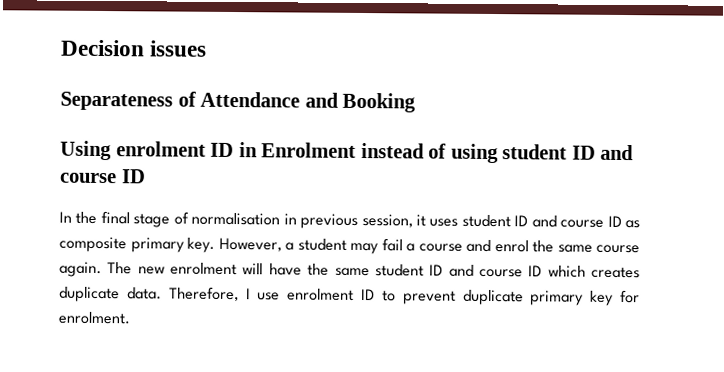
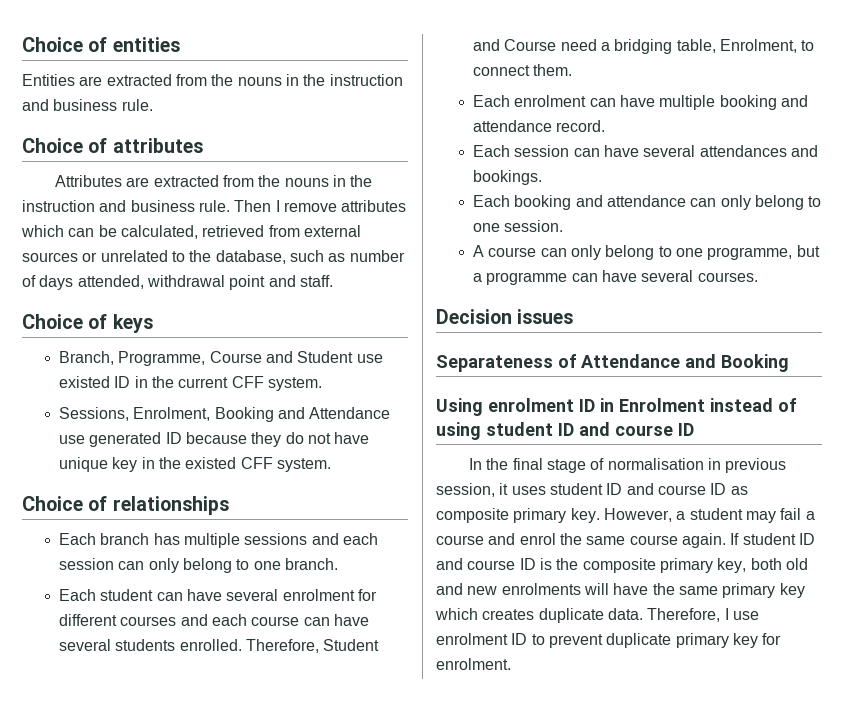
+ Choice of entities
+ Entities are extracted from the nouns in the instruction and business rule.
+ Choice of attributes
+ Attributes are extracted from the nouns in the instruction and business rule. Then I remove attributes which can be calculated, retrieved from external sources or unrelated to the database, such as number of days attended, withdrawal point and staff.
+ Choice of keys
+ Branch, Programme, Course and Student use existed ID in the current CFF system.
+ Sessions, Enrolment, Booking and Attendance use generated ID because they do not have unique key in the existed CFF system.
+ Choice of relationships
+ Each branch has multiple sessions and each session can only belong to one branch.
+ Each student can have several enrolment for different courses and each course can have several students enrolled. Therefore, Student and Course need a bridging table, Enrolment, to connect them.
+ Each enrolment can have multiple booking and attendance record.
+ Each session can have several attendances and bookings.
+ Each booking and attendance can only belong to one session.
+ A course can only belong to one programme, but a programme can have several courses.
- The new enrolment will have the same student ID and course ID which creates duplicate data.
+ If student ID and course ID is the composite primary key, both old and new enrolments will have the same primary key which creates duplicate data.

